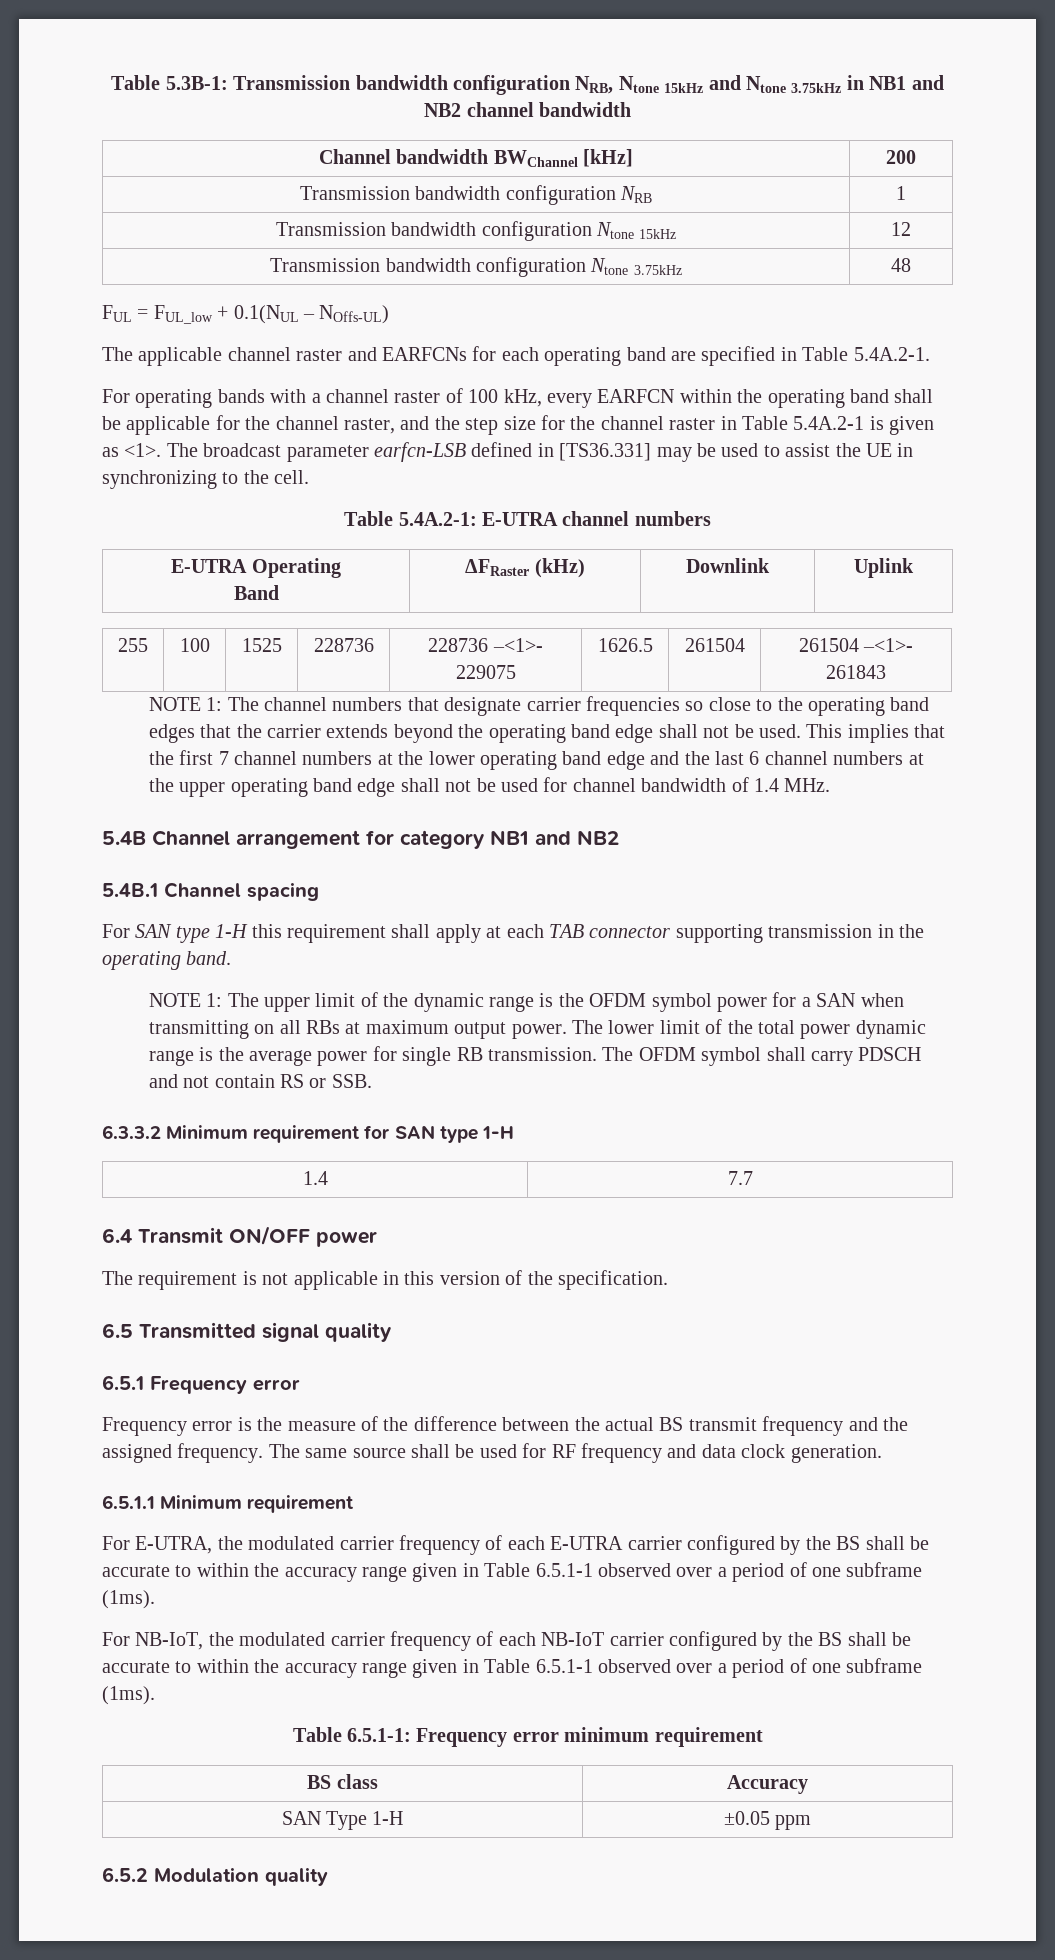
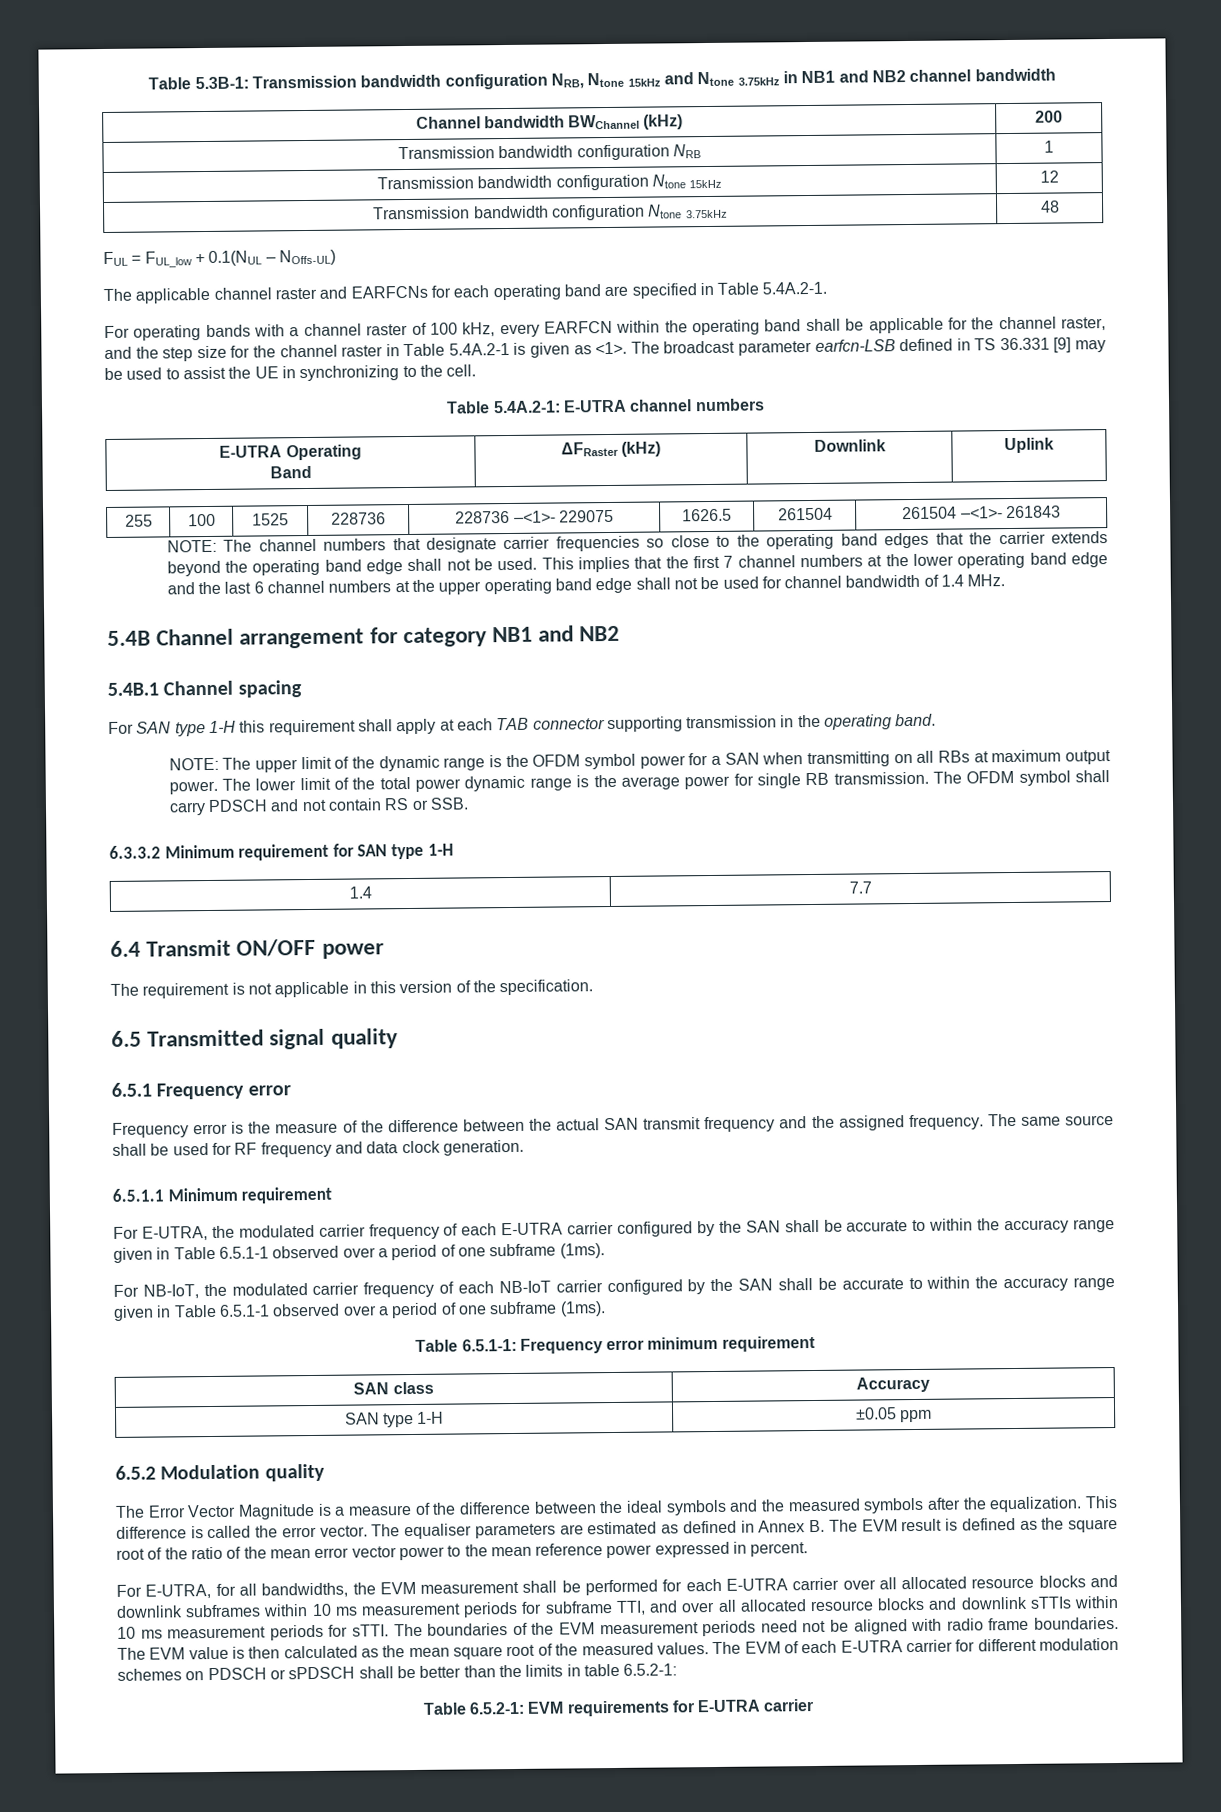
- Channel bandwidth BWChannel [kHz] | 200
+ Channel bandwidth BWChannel (kHz) | 200
- The broadcast parameter earfcn-LSB defined in [TS36.331] may be used to assist the UE in synchronizing to the cell.
+ The broadcast parameter earfcn-LSB defined in TS 36.331 [9] may be used to assist the UE in synchronizing to the cell.
- NOTE 1: The channel numbers that designate carrier frequencies so close to the operating band edges that the carrier extends beyond the operating band edge shall not be used.
+ NOTE: The channel numbers that designate carrier frequencies so close to the operating band edges that the carrier extends beyond the operating band edge shall not be used.
- NOTE 1: The upper limit of the dynamic range is the OFDM symbol power for a SAN when transmitting on all RBs at maximum output power.
+ NOTE: The upper limit of the dynamic range is the OFDM symbol power for a SAN when transmitting on all RBs at maximum output power.
- Frequency error is the measure of the difference between the actual BS transmit frequency and the assigned frequency.
+ Frequency error is the measure of the difference between the actual SAN transmit frequency and the assigned frequency.
- For E-UTRA, the modulated carrier frequency of each E-UTRA carrier configured by the BS shall be accurate to within the accuracy range given in Table 6.5.1-1 observed over a period of one subframe (1ms).
+ For E-UTRA, the modulated carrier frequency of each E-UTRA carrier configured by the SAN shall be accurate to within the accuracy range given in Table 6.5.1-1 observed over a period of one subframe (1ms).
- For NB-IoT, the modulated carrier frequency of each NB-IoT carrier configured by the BS shall be accurate to within the accuracy range given in Table 6.5.1-1 observed over a period of one subframe (1ms).
+ For NB-IoT, the modulated carrier frequency of each NB-IoT carrier configured by the SAN shall be accurate to within the accuracy range given in Table 6.5.1-1 observed over a period of one subframe (1ms).
- BS class | Accuracy
+ SAN class | Accuracy
- SAN Type 1-H | ±0.05 ppm
+ SAN type 1-H | ±0.05 ppm
+ The Error Vector Magnitude is a measure of the difference between the ideal symbols and the measured symbols after the equalization. This difference is called the error vector. The equaliser parameters are estimated as defined in Annex B. The EVM result is defined as the square root of the ratio of the mean error vector power to the mean reference power expressed in percent.
+ For E-UTRA, for all bandwidths, the EVM measurement shall be performed for each E-UTRA carrier over all allocated resource blocks and downlink subframes within 10 ms measurement periods for subframe TTI, and over all allocated resource blocks and downlink sTTIs within 10 ms measurement periods for sTTI. The boundaries of the EVM measurement periods need not be aligned with radio frame boundaries. The EVM value is then calculated as the mean square root of the measured values. The EVM of each E-UTRA carrier for different modulation schemes on PDSCH or sPDSCH shall be better than the limits in table 6.5.2-1:
+ Table 6.5.2-1: EVM requirements for E-UTRA carrier

